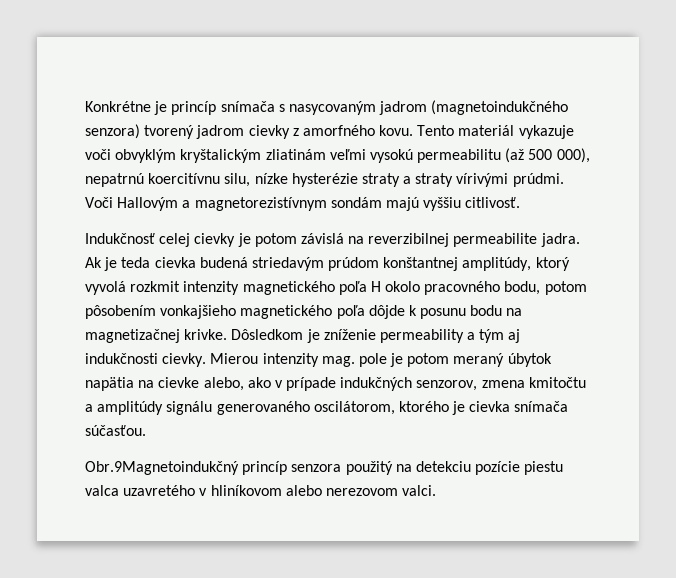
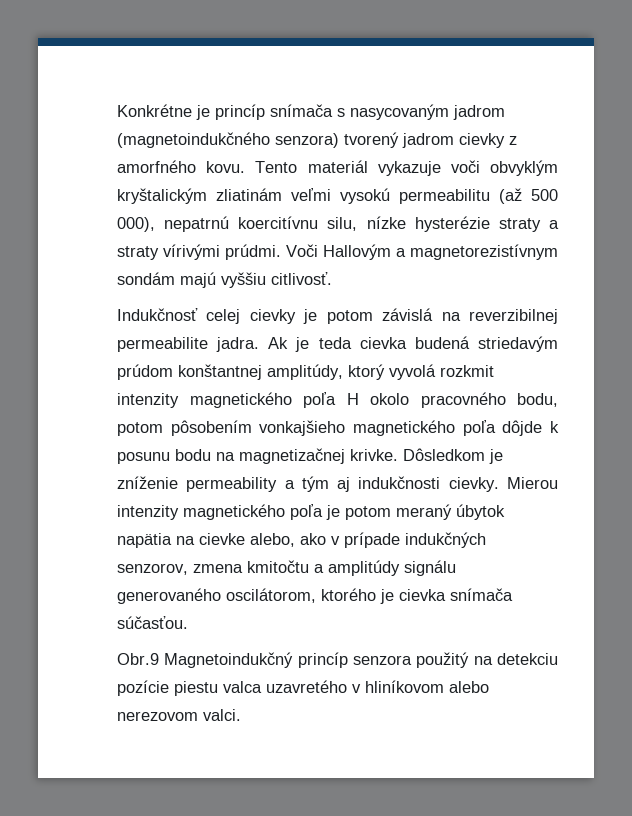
- Mierou intenzity mag. pole je potom meraný úbytok napätia na cievke alebo, ako v prípade indukčných senzorov, zmena kmitočtu a amplitúdy signálu generovaného oscilátorom, ktorého je cievka snímača súčasťou.
+ Mierou intenzity magnetického poľa je potom meraný úbytok napätia na cievke alebo, ako v prípade indukčných senzorov, zmena kmitočtu a amplitúdy signálu generovaného oscilátorom, ktorého je cievka snímača súčasťou.
- Obr.9Magnetoindukčný princíp senzora použitý na detekciu pozície piestu valca uzavretého v hliníkovom alebo nerezovom valci.
+ Obr.9 Magnetoindukčný princíp senzora použitý na detekciu pozície piestu valca uzavretého v hliníkovom alebo nerezovom valci.

